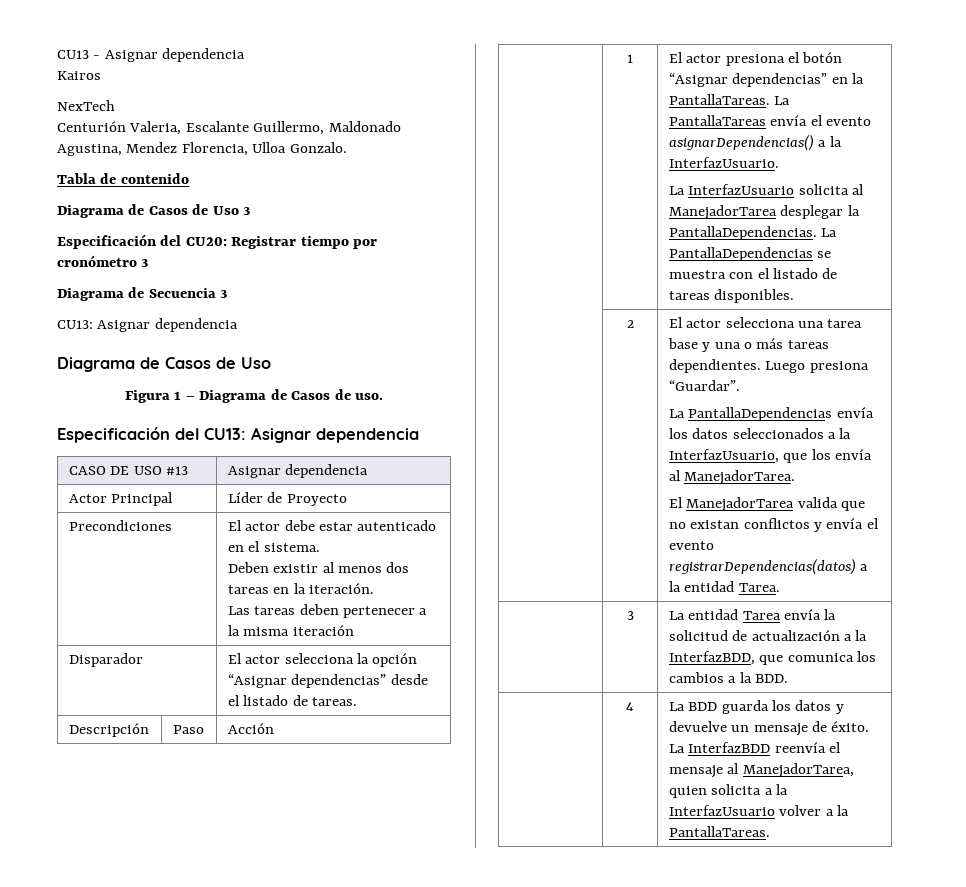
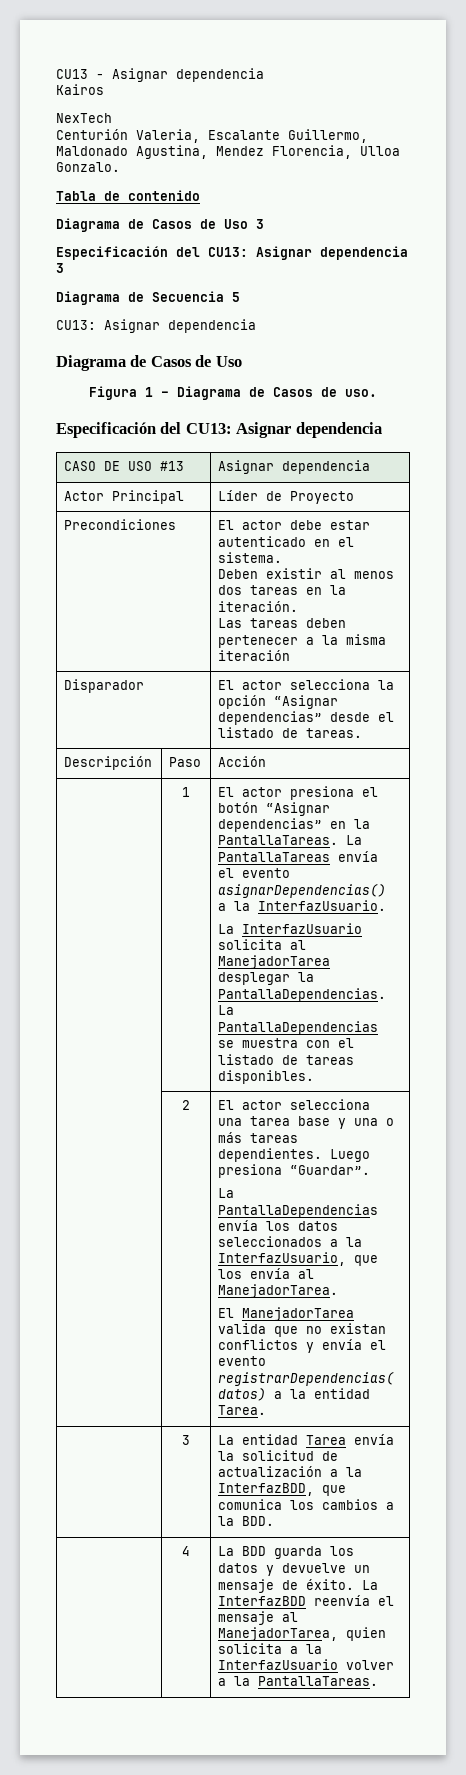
- Especificación del CU20: Registrar tiempo por cronómetro 3
+ Especificación del CU13: Asignar dependencia 3
- Diagrama de Secuencia 3
+ Diagrama de Secuencia 5

